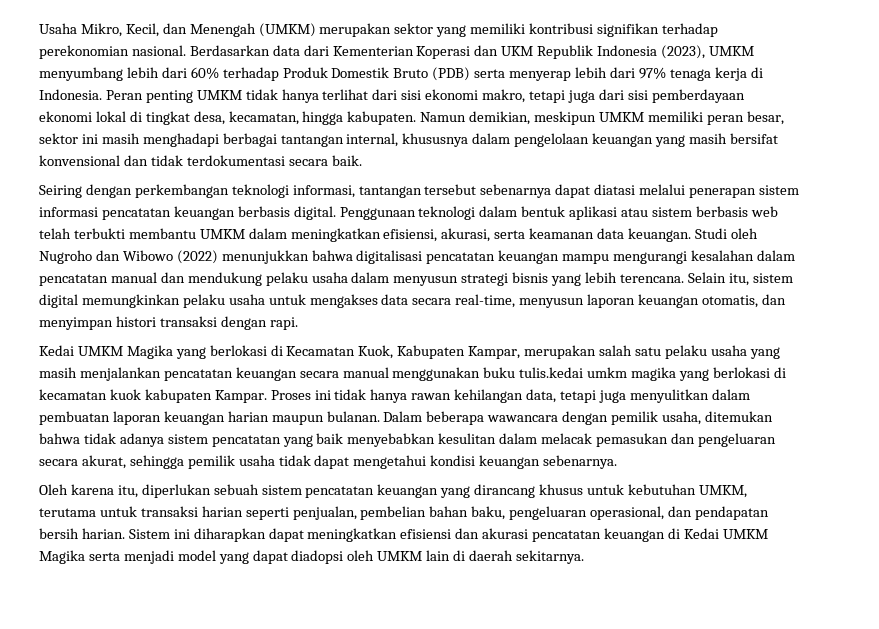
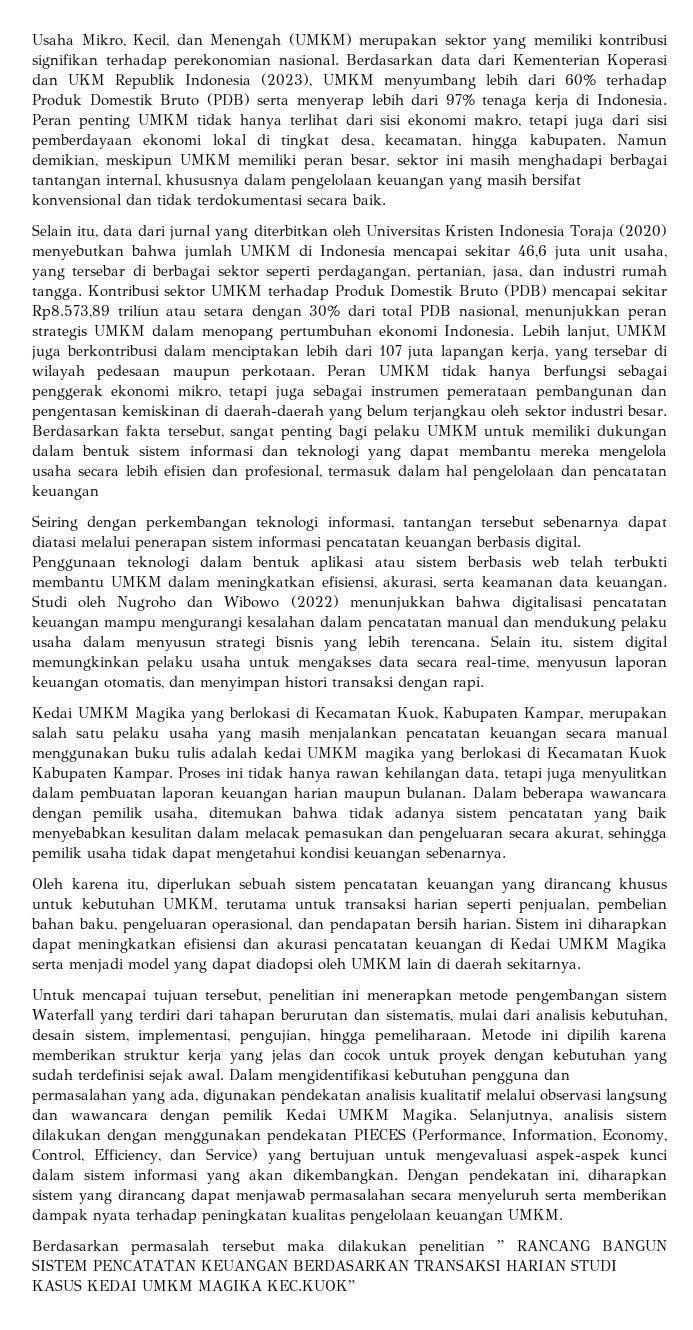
+ Selain itu, data dari jurnal yang diterbitkan oleh Universitas Kristen Indonesia Toraja (2020) menyebutkan bahwa jumlah UMKM di Indonesia mencapai sekitar 46,6 juta unit usaha, yang tersebar di berbagai sektor seperti perdagangan, pertanian, jasa, dan industri rumah tangga. Kontribusi sektor UMKM terhadap Produk Domestik Bruto (PDB) mencapai sekitar Rp8.573,89 triliun atau setara dengan 30% dari total PDB nasional, menunjukkan peran strategis UMKM dalam menopang pertumbuhan ekonomi Indonesia. Lebih lanjut, UMKM juga berkontribusi dalam menciptakan lebih dari 107 juta lapangan kerja, yang tersebar di wilayah pedesaan maupun perkotaan. Peran UMKM tidak hanya berfungsi sebagai penggerak ekonomi mikro, tetapi juga sebagai instrumen pemerataan pembangunan dan pengentasan kemiskinan di daerah-daerah yang belum terjangkau oleh sektor industri besar. Berdasarkan fakta tersebut, sangat penting bagi pelaku UMKM untuk memiliki dukungan dalam bentuk sistem informasi dan teknologi yang dapat membantu mereka mengelola usaha secara lebih efisien dan profesional, termasuk dalam hal pengelolaan dan pencatatan keuangan
- Kedai UMKM Magika yang berlokasi di Kecamatan Kuok, Kabupaten Kampar, merupakan salah satu pelaku usaha yang masih menjalankan pencatatan keuangan secara manual menggunakan buku tulis.kedai umkm magika yang berlokasi di kecamatan kuok kabupaten Kampar.
+ Kedai UMKM Magika yang berlokasi di Kecamatan Kuok, Kabupaten Kampar, merupakan salah satu pelaku usaha yang masih menjalankan pencatatan keuangan secara manual menggunakan buku tulis adalah kedai UMKM magika yang berlokasi di Kecamatan Kuok Kabupaten Kampar.
+ Untuk mencapai tujuan tersebut, penelitian ini menerapkan metode pengembangan sistem Waterfall yang terdiri dari tahapan berurutan dan sistematis, mulai dari analisis kebutuhan, desain sistem, implementasi, pengujian, hingga pemeliharaan. Metode ini dipilih karena memberikan struktur kerja yang jelas dan cocok untuk proyek dengan kebutuhan yang sudah terdefinisi sejak awal. Dalam mengidentifikasi kebutuhan pengguna dan permasalahan yang ada, digunakan pendekatan analisis kualitatif melalui observasi langsung dan wawancara dengan pemilik Kedai UMKM Magika. Selanjutnya, analisis sistem dilakukan dengan menggunakan pendekatan PIECES (Performance, Information, Economy, Control, Efficiency, dan Service) yang bertujuan untuk mengevaluasi aspek-aspek kunci dalam sistem informasi yang akan dikembangkan. Dengan pendekatan ini, diharapkan sistem yang dirancang dapat menjawab permasalahan secara menyeluruh serta memberikan dampak nyata terhadap peningkatan kualitas pengelolaan keuangan UMKM.
+ Berdasarkan permasalah tersebut maka dilakukan penelitian ” RANCANG BANGUN SISTEM PENCATATAN KEUANGAN BERDASARKAN TRANSAKSI HARIAN STUDI KASUS KEDAI UMKM MAGIKA KEC.KUOK”

